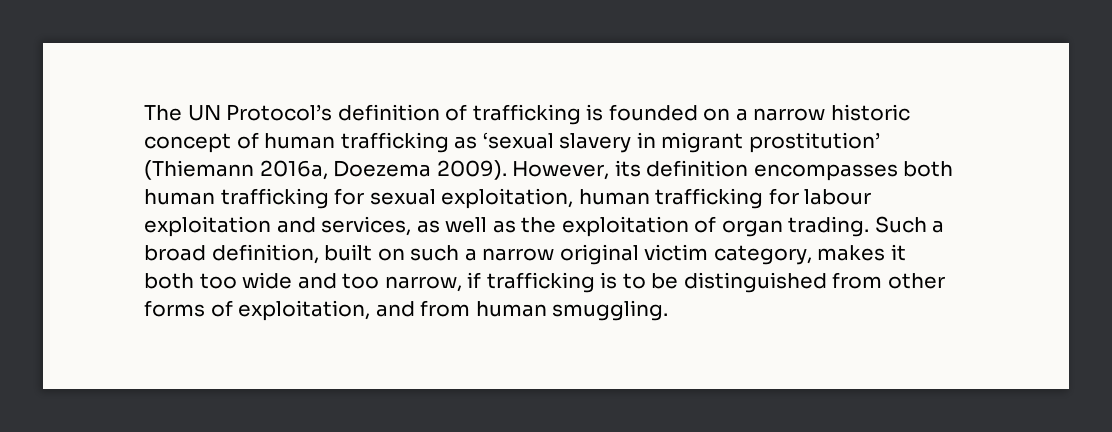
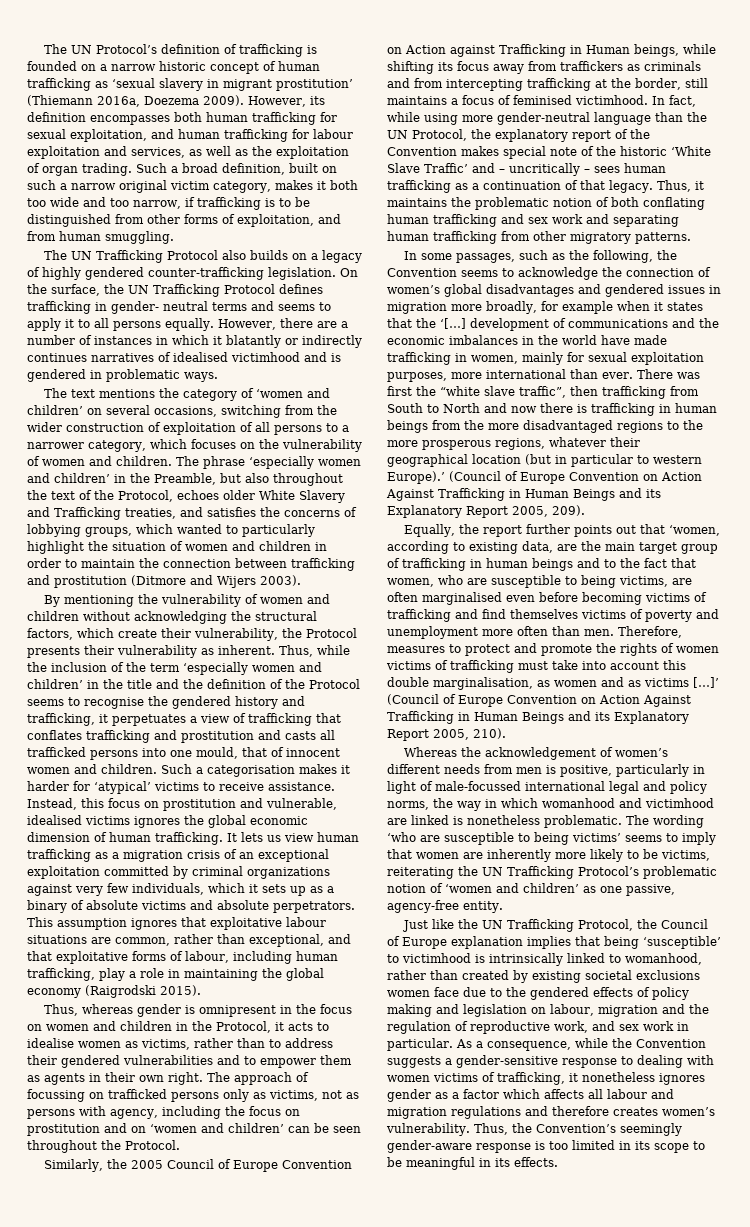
- However, its definition encompasses both human trafficking for sexual exploitation, human trafficking for labour exploitation and services, as well as the exploitation of organ trading.
+ However, its definition encompasses both human trafficking for sexual exploitation, and human trafficking for labour exploitation and services, as well as the exploitation of organ trading.
+ The UN Trafficking Protocol also builds on a legacy of highly gendered counter-trafficking legislation. On the surface, the UN Trafficking Protocol defines trafficking in gender- neutral terms and seems to apply it to all persons equally. However, there are a number of instances in which it blatantly or indirectly continues narratives of idealised victimhood and is gendered in problematic ways.
+ The text mentions the category of ‘women and children’ on several occasions, switching from the wider construction of exploitation of all persons to a narrower category, which focuses on the vulnerability of women and children. The phrase ‘especially women and children’ in the Preamble, but also throughout the text of the Protocol, echoes older White Slavery and Trafficking treaties, and satisfies the concerns of lobbying groups, which wanted to particularly highlight the situation of women and children in order to maintain the connection between trafficking and prostitution (Ditmore and Wijers 2003).
+ By mentioning the vulnerability of women and children without acknowledging the structural factors, which create their vulnerability, the Protocol presents their vulnerability as inherent. Thus, while the inclusion of the term ‘especially women and children’ in the title and the definition of the Protocol seems to recognise the gendered history and trafficking, it perpetuates a view of trafficking that conflates trafficking and prostitution and casts all trafficked persons into one mould, that of innocent women and children. Such a categorisation makes it harder for ‘atypical’ victims to receive assistance. Instead, this focus on prostitution and vulnerable, idealised victims ignores the global economic dimension of human trafficking. It lets us view human trafficking as a migration crisis of an exceptional exploitation committed by criminal organizations against very few individuals, which it sets up as a binary of absolute victims and absolute perpetrators. This assumption ignores that exploitative labour situations are common, rather than exceptional, and that exploitative forms of labour, including human trafficking, play a role in maintaining the global economy (Raigrodski 2015).
+ Thus, whereas gender is omnipresent in the focus on women and children in the Protocol, it acts to idealise women as victims, rather than to address their gendered vulnerabilities and to empower them as agents in their own right. The approach of focussing on trafficked persons only as victims, not as persons with agency, including the focus on prostitution and on ‘women and children’ can be seen throughout the Protocol.
+ Similarly, the 2005 Council of Europe Convention on Action against Trafficking in Human beings, while shifting its focus away from traffickers as criminals and from intercepting trafficking at the border, still maintains a focus of feminised victimhood. In fact, while using more gender-neutral language than the UN Protocol, the explanatory report of the Convention makes special note of the historic ‘White Slave Traffic’ and – uncritically – sees human trafficking as a continuation of that legacy. Thus, it maintains the problematic notion of both conflating human trafficking and sex work and separating human trafficking from other migratory patterns.
+ In some passages, such as the following, the Convention seems to acknowledge the connection of women’s global disadvantages and gendered issues in migration more broadly, for example when it states that the ‘[…] development of communications and the economic imbalances in the world have made trafficking in women, mainly for sexual exploitation purposes, more international than ever. There was first the “white slave traffic”, then trafficking from South to North and now there is trafficking in human beings from the more disadvantaged regions to the more prosperous regions, whatever their geographical location (but in particular to western Europe).’ (Council of Europe Convention on Action Against Trafficking in Human Beings and its Explanatory Report 2005, 209).
+ Equally, the report further points out that ‘women, according to existing data, are the main target group of trafficking in human beings and to the fact that women, who are susceptible to being victims, are often marginalised even before becoming victims of trafficking and find themselves victims of poverty and unemployment more often than men. Therefore, measures to protect and promote the rights of women victims of trafficking must take into account this double marginalisation, as women and as victims […]’ (Council of Europe Convention on Action Against Trafficking in Human Beings and its Explanatory Report 2005, 210).
+ Whereas the acknowledgement of women’s different needs from men is positive, particularly in light of male-focussed international legal and policy norms, the way in which womanhood and victimhood are linked is nonetheless problematic. The wording ‘who are susceptible to being victims’ seems to imply that women are inherently more likely to be victims, reiterating the UN Trafficking Protocol’s problematic notion of ‘women and children’ as one passive, agency-free entity.
+ Just like the UN Trafficking Protocol, the Council of Europe explanation implies that being ‘susceptible’ to victimhood is intrinsically linked to womanhood, rather than created by existing societal exclusions women face due to the gendered effects of policy making and legislation on labour, migration and the regulation of reproductive work, and sex work in particular. As a consequence, while the Convention suggests a gender-sensitive response to dealing with women victims of trafficking, it nonetheless ignores gender as a factor which affects all labour and migration regulations and therefore creates women’s vulnerability. Thus, the Convention’s seemingly gender-aware response is too limited in its scope to be meaningful in its effects.

